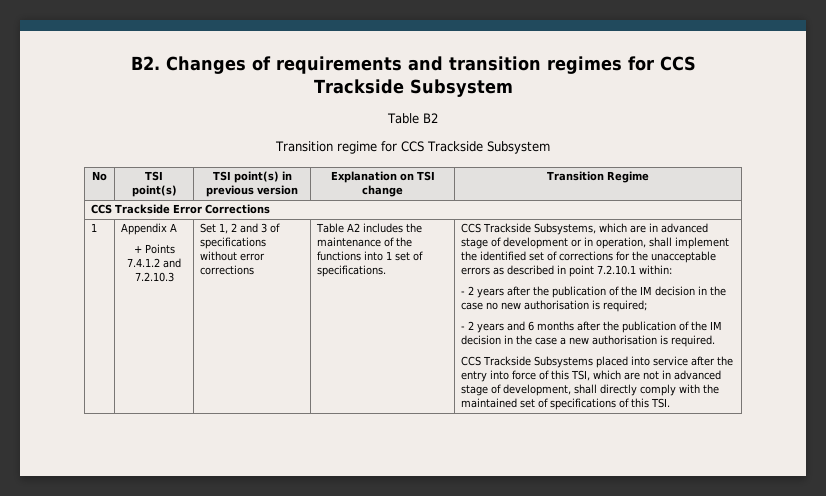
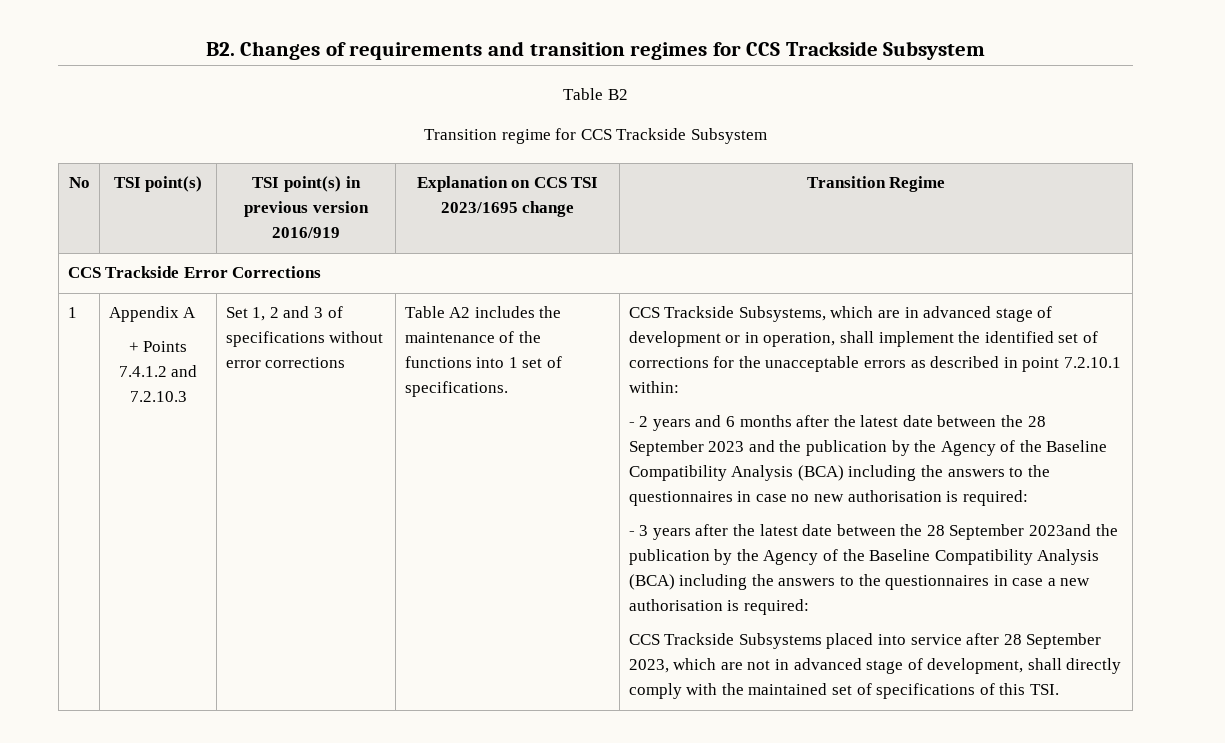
- No | TSI point(s) | TSI point(s) in previous version | Explanation on TSI change | Transition Regime
+ No | TSI point(s) | TSI point(s) in previous version 2016/919 | Explanation on CCS TSI 2023/1695 change | Transition Regime
- - 2 years after the publication of the IM decision in the case no new authorisation is required;
- - 2 years and 6 months after the publication of the IM decision in the case a new authorisation is required.
+ - 2 years and 6 months after the latest date between the 28 September 2023 and the publication by the Agency of the Baseline Compatibility Analysis (BCA) including the answers to the questionnaires in case no new authorisation is required:
+ - 3 years after the latest date between the 28 September 2023and the publication by the Agency of the Baseline Compatibility Analysis (BCA) including the answers to the questionnaires in case a new authorisation is required:
- CCS Trackside Subsystems placed into service after the entry into force of this TSI, which are not in advanced stage of development, shall directly comply with the maintained set of specifications of this TSI.
+ CCS Trackside Subsystems placed into service after 28 September 2023, which are not in advanced stage of development, shall directly comply with the maintained set of specifications of this TSI.

